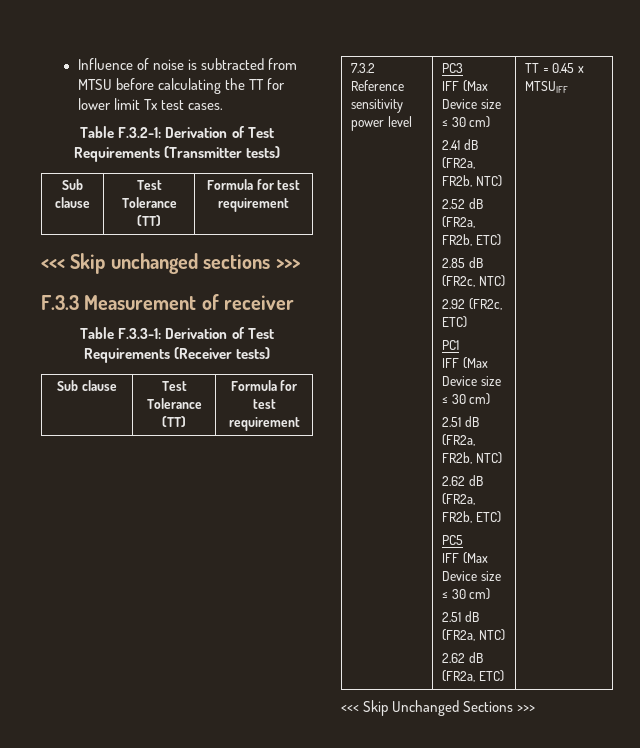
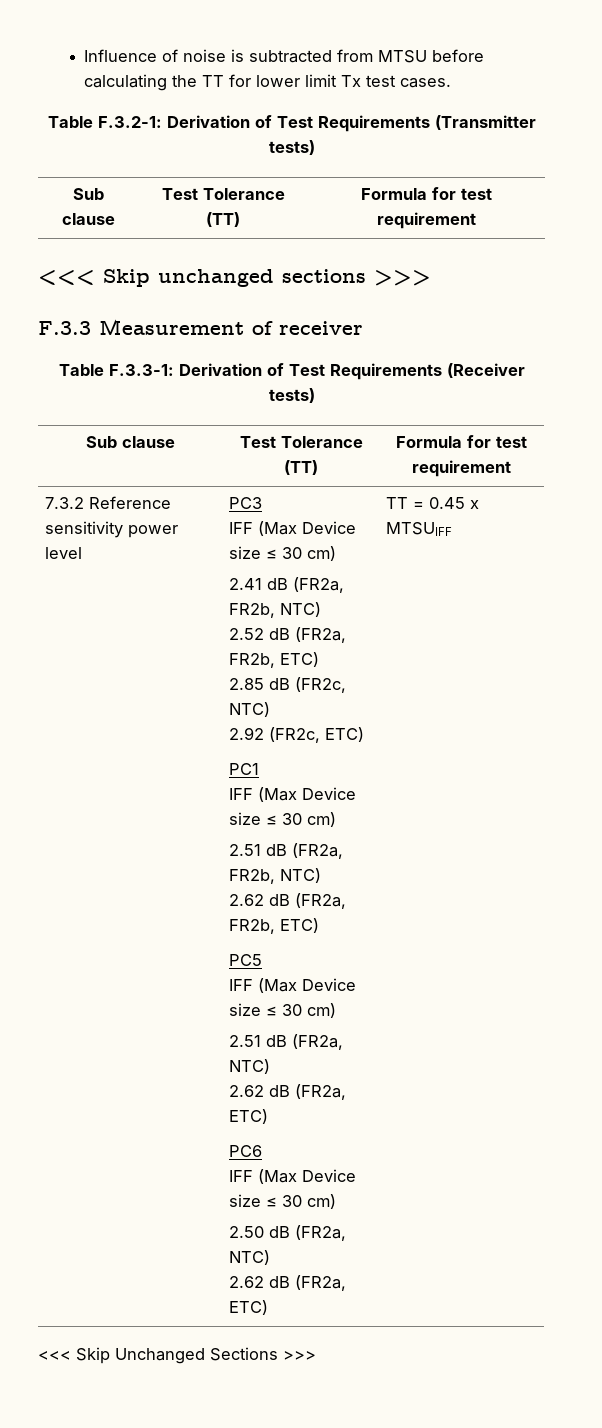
+ PC6
+ IFF (Max Device size ≤ 30 cm)
+ 2.50 dB (FR2a, NTC)
+ 2.62 dB (FR2a, ETC)

